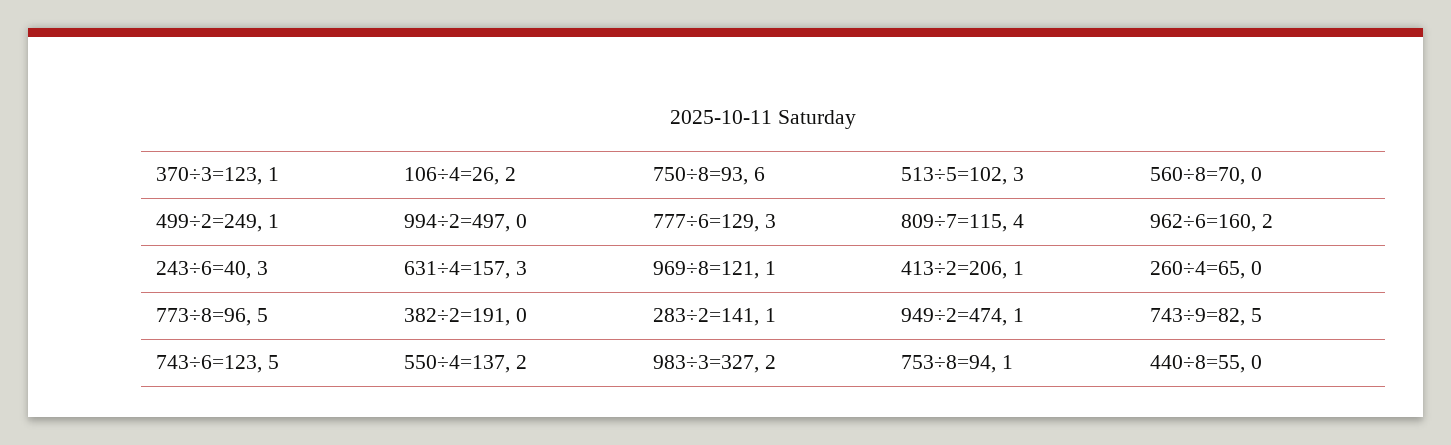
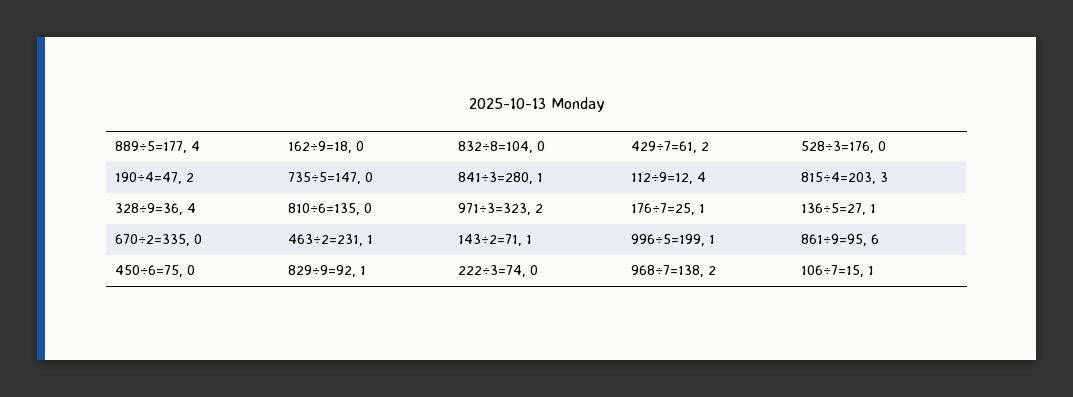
- 2025-10-11 Saturday
- 370÷3=123, 1 | 106÷4=26, 2 | 750÷8=93, 6 | 513÷5=102, 3 | 560÷8=70, 0
- 499÷2=249, 1 | 994÷2=497, 0 | 777÷6=129, 3 | 809÷7=115, 4 | 962÷6=160, 2
- 243÷6=40, 3 | 631÷4=157, 3 | 969÷8=121, 1 | 413÷2=206, 1 | 260÷4=65, 0
- 773÷8=96, 5 | 382÷2=191, 0 | 283÷2=141, 1 | 949÷2=474, 1 | 743÷9=82, 5
- 743÷6=123, 5 | 550÷4=137, 2 | 983÷3=327, 2 | 753÷8=94, 1 | 440÷8=55, 0
+ 2025-10-13 Monday
+ 889÷5=177, 4 | 162÷9=18, 0 | 832÷8=104, 0 | 429÷7=61, 2 | 528÷3=176, 0
+ 190÷4=47, 2 | 735÷5=147, 0 | 841÷3=280, 1 | 112÷9=12, 4 | 815÷4=203, 3
+ 328÷9=36, 4 | 810÷6=135, 0 | 971÷3=323, 2 | 176÷7=25, 1 | 136÷5=27, 1
+ 670÷2=335, 0 | 463÷2=231, 1 | 143÷2=71, 1 | 996÷5=199, 1 | 861÷9=95, 6
+ 450÷6=75, 0 | 829÷9=92, 1 | 222÷3=74, 0 | 968÷7=138, 2 | 106÷7=15, 1

